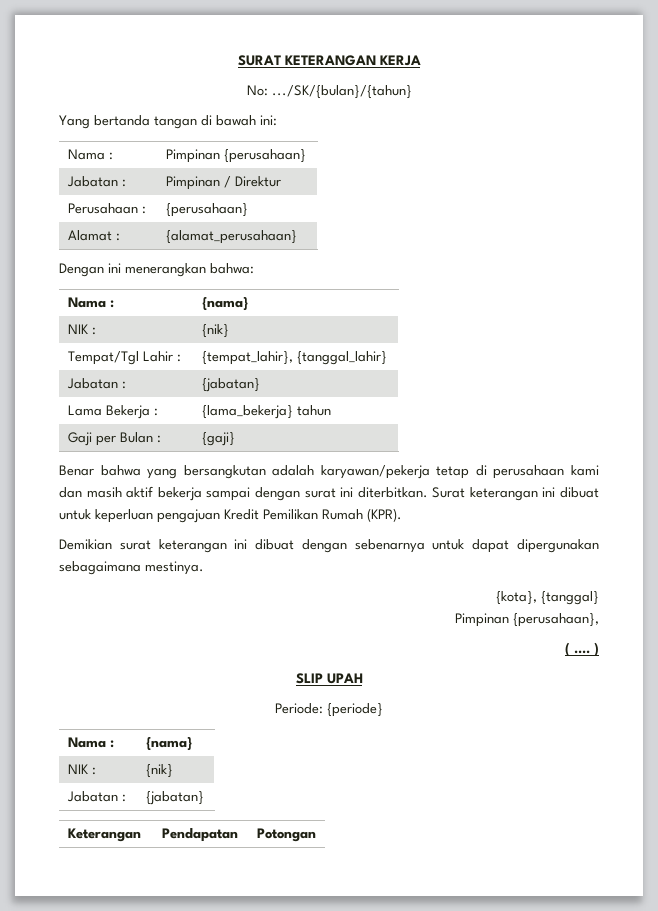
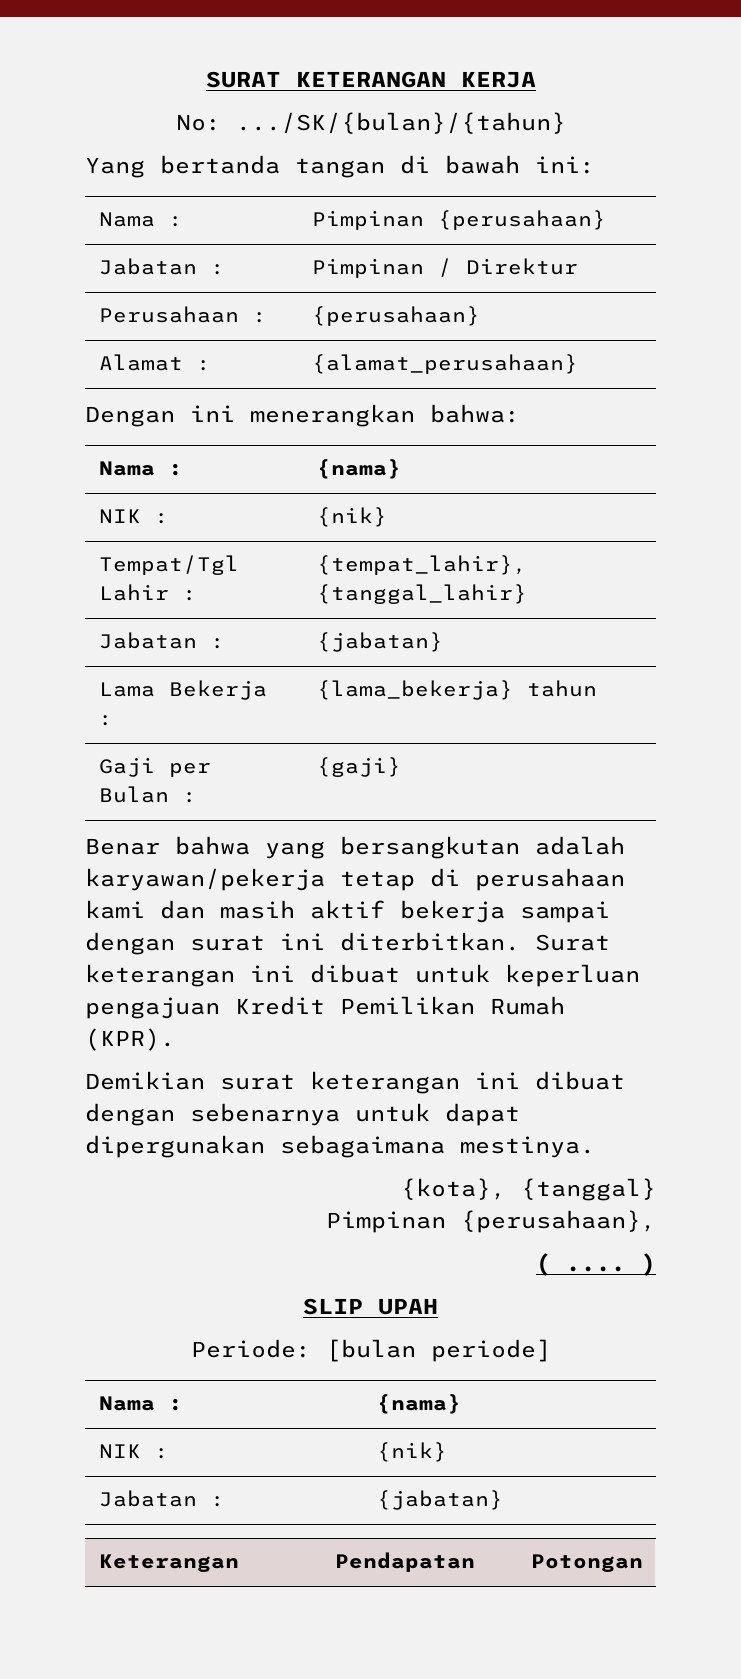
- Periode: {periode}
+ Periode: [bulan periode]

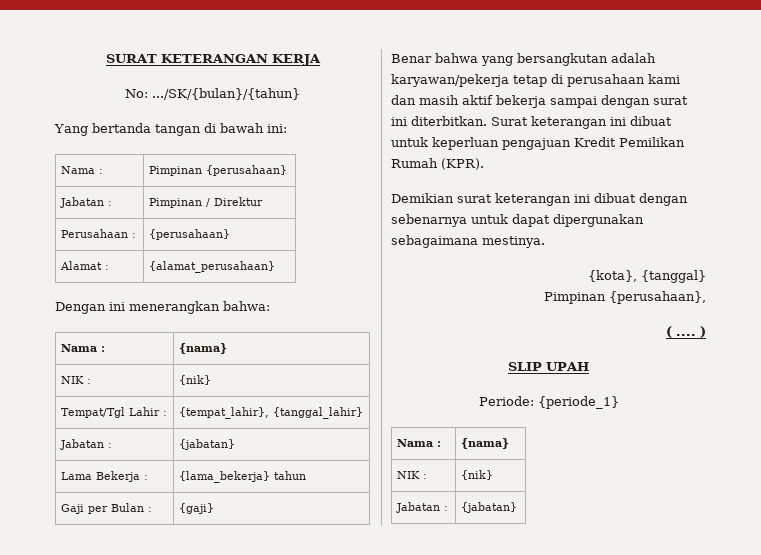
- Periode: [bulan periode]
+ Periode: {periode_1}
- Keterangan | Pendapatan | Potongan

